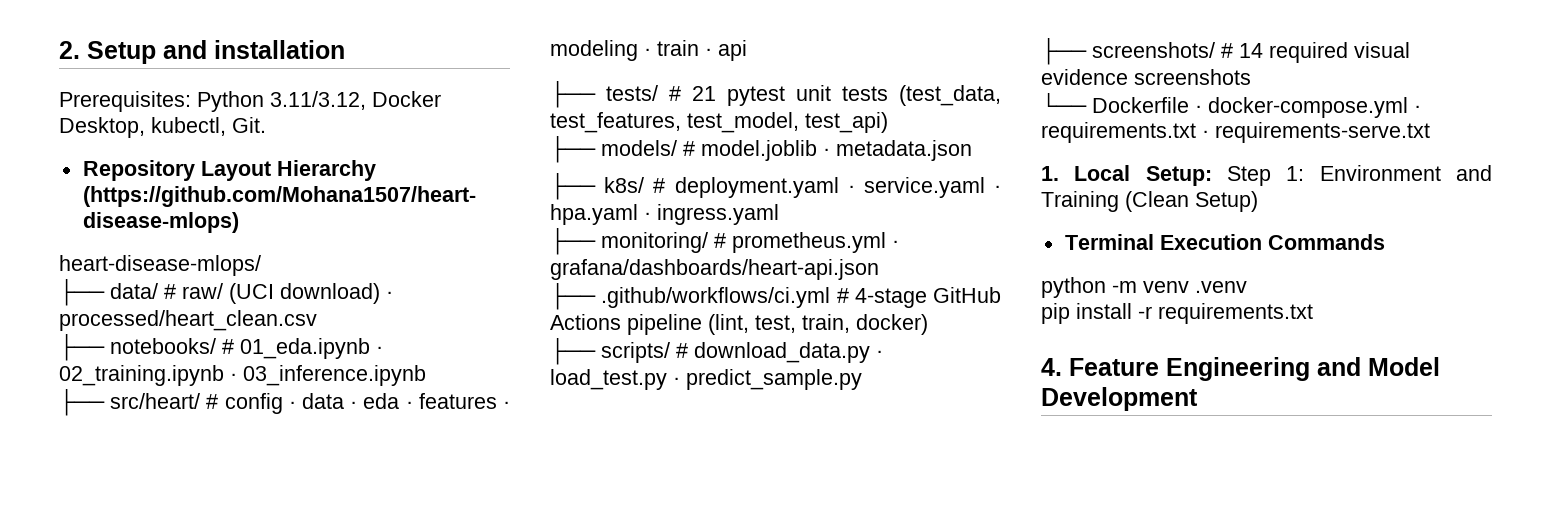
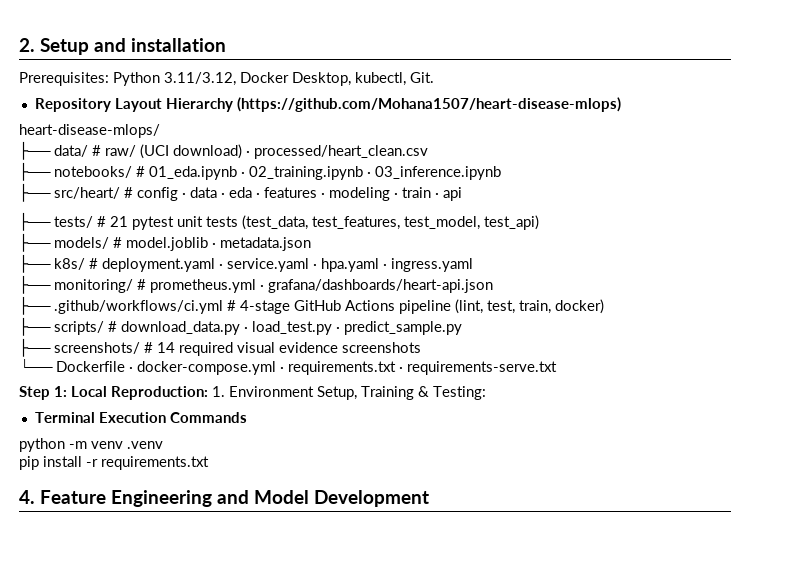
- 1. Local Setup: Step 1: Environment and Training (Clean Setup)
+ Step 1: Local Reproduction: 1. Environment Setup, Training & Testing:

